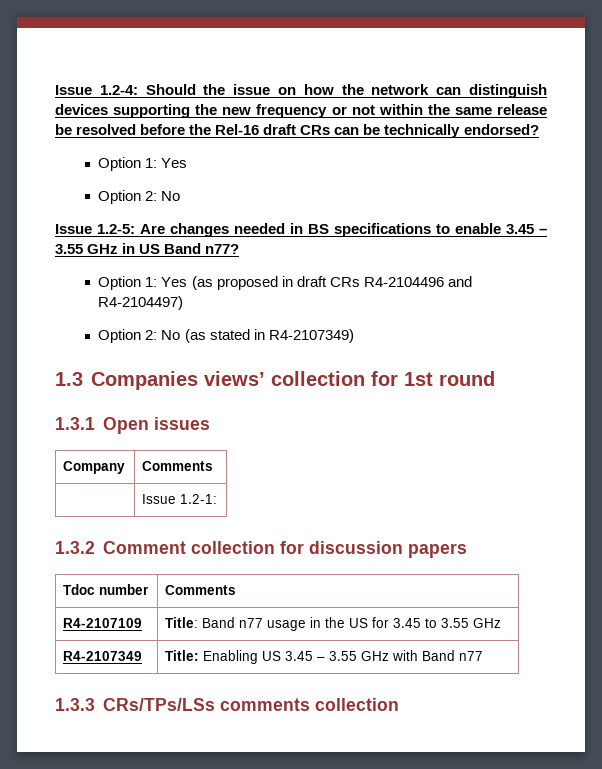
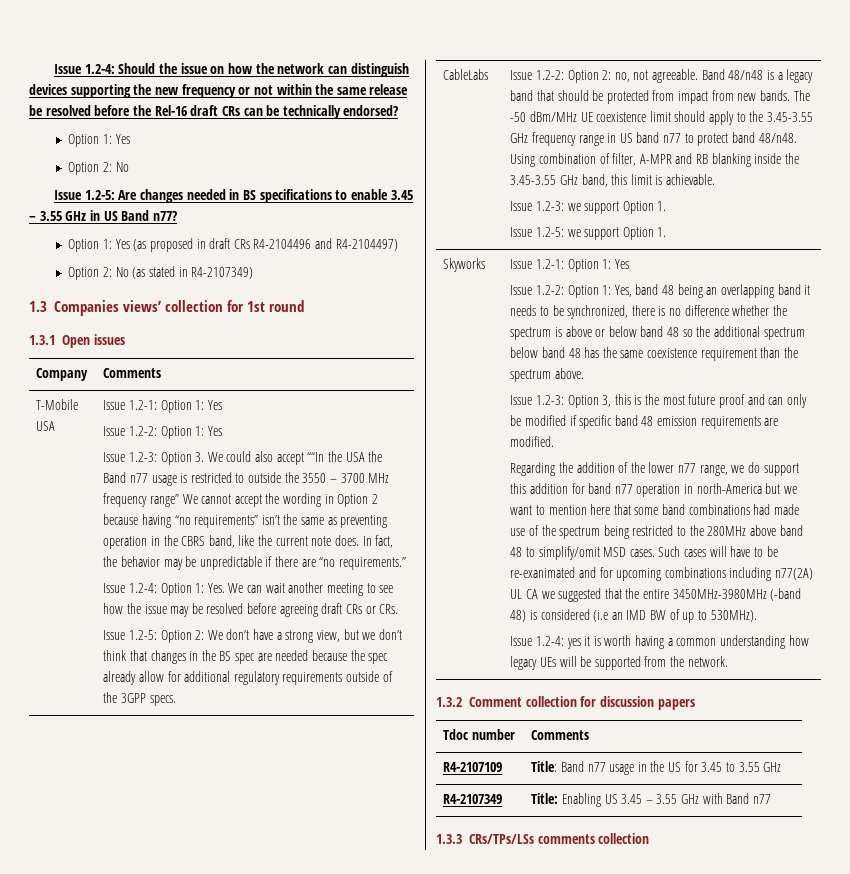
- Issue 1.2-1:
+ T-Mobile USA | Issue 1.2-1: Option 1: Yes
+ Issue 1.2-2: Option 1: Yes
+ Issue 1.2-3: Option 3. We could also accept ““In the USA the Band n77 usage is restricted to outside the 3550 – 3700 MHz frequency range” We cannot accept the wording in Option 2 because having “no requirements” isn’t the same as preventing operation in the CBRS band, like the current note does. In fact, the behavior may be unpredictable if there are “no requirements.”
+ Issue 1.2-4: Option 1: Yes. We can wait another meeting to see how the issue may be resolved before agreeing draft CRs or CRs.
+ Issue 1.2-5: Option 2: We don’t have a strong view, but we don’t think that changes in the BS spec are needed because the spec already allow for additional regulatory requirements outside of the 3GPP specs.
+ CableLabs | Issue 1.2-2: Option 2: no, not agreeable. Band 48/n48 is a legacy band that should be protected from impact from new bands. The -50 dBm/MHz UE coexistence limit should apply to the 3.45-3.55 GHz frequency range in US band n77 to protect band 48/n48. Using combination of filter, A-MPR and RB blanking inside the 3.45-3.55 GHz band, this limit is achievable.
+ Issue 1.2-3: we support Option 1.
+ Issue 1.2-5: we support Option 1.
+ Skyworks | Issue 1.2-1: Option 1: Yes
+ Issue 1.2-2: Option 1: Yes, band 48 being an overlapping band it needs to be synchronized, there is no difference whether the spectrum is above or below band 48 so the additional spectrum below band 48 has the same coexistence requirement than the spectrum above.
+ Issue 1.2-3: Option 3, this is the most future proof and can only be modified if specific band 48 emission requirements are modified.
+ Regarding the addition of the lower n77 range, we do support this addition for band n77 operation in north-America but we want to mention here that some band combinations had made use of the spectrum being restricted to the 280MHz above band 48 to simplify/omit MSD cases. Such cases will have to be re-exanimated and for upcoming combinations including n77(2A) UL CA we suggested that the entire 3450MHz-3980MHz (-band 48) is considered (i.e an IMD BW of up to 530MHz).
+ Issue 1.2-4: yes it is worth having a common understanding how legacy UEs will be supported from the network.

